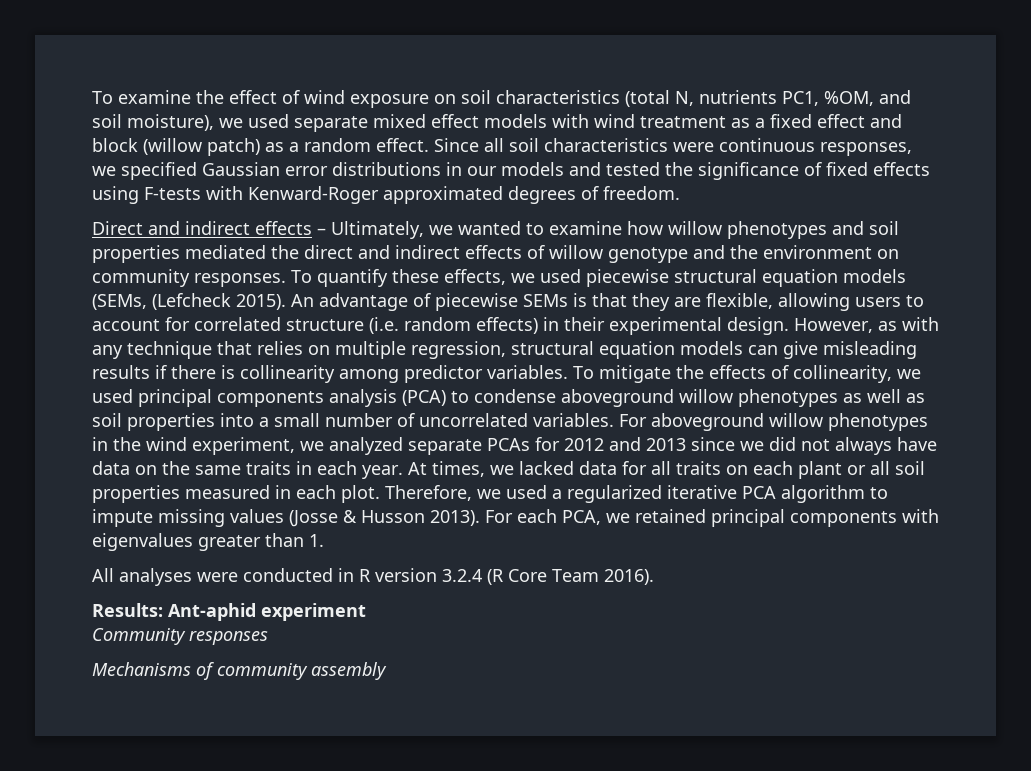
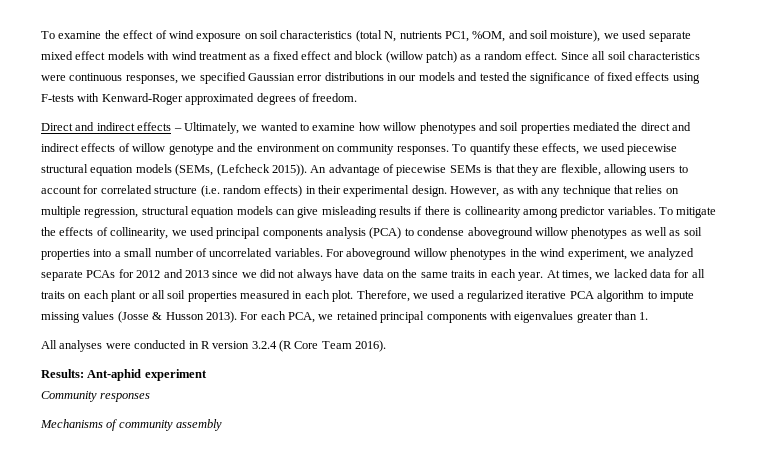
- To quantify these effects, we used piecewise structural equation models (SEMs, (Lefcheck 2015).
+ To quantify these effects, we used piecewise structural equation models (SEMs, (Lefcheck 2015)).

